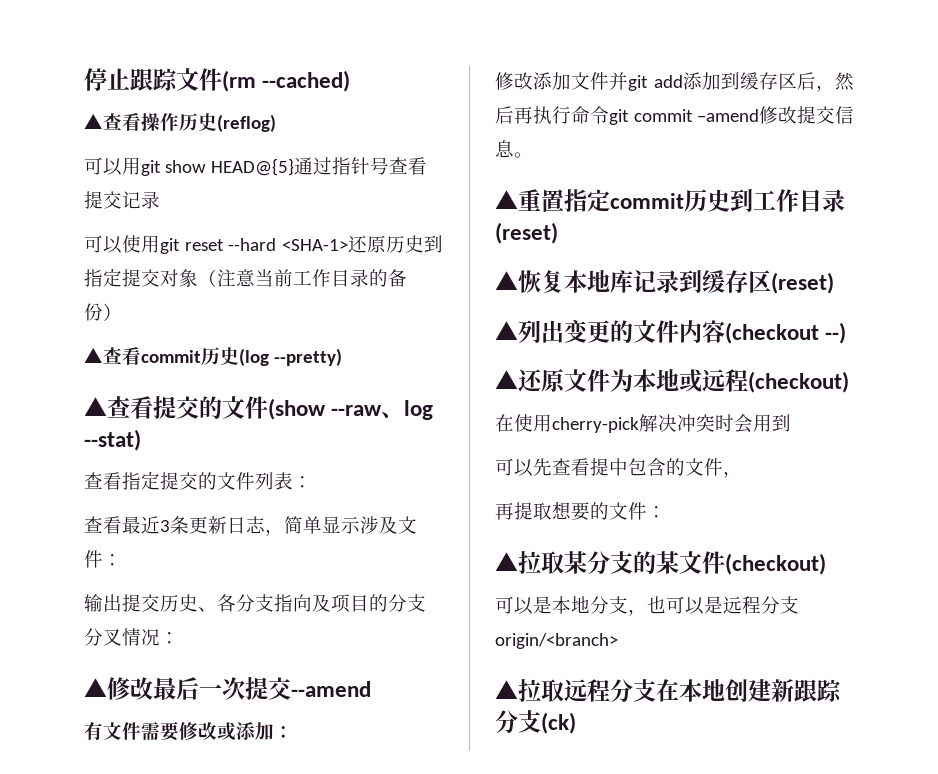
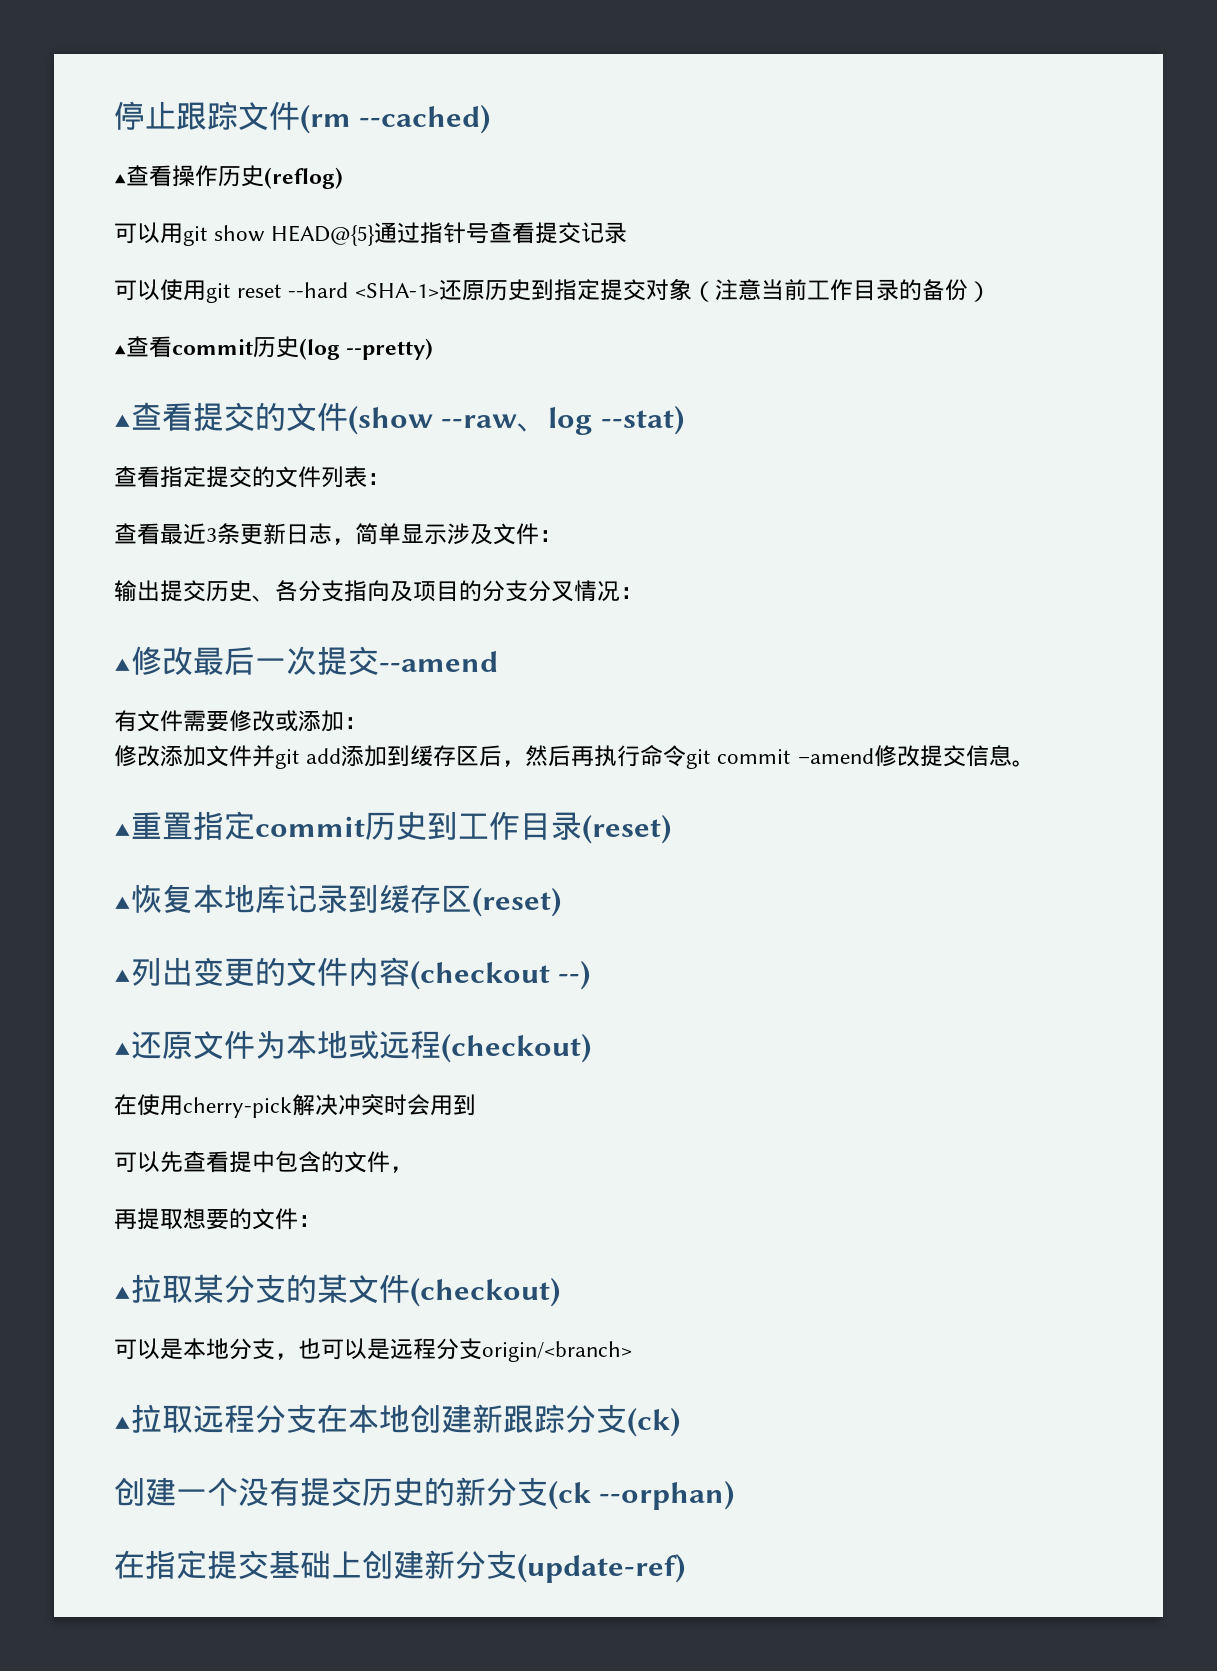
+ 创建一个没有提交历史的新分支(ck --orphan)
+ 在指定提交基础上创建新分支(update-ref)

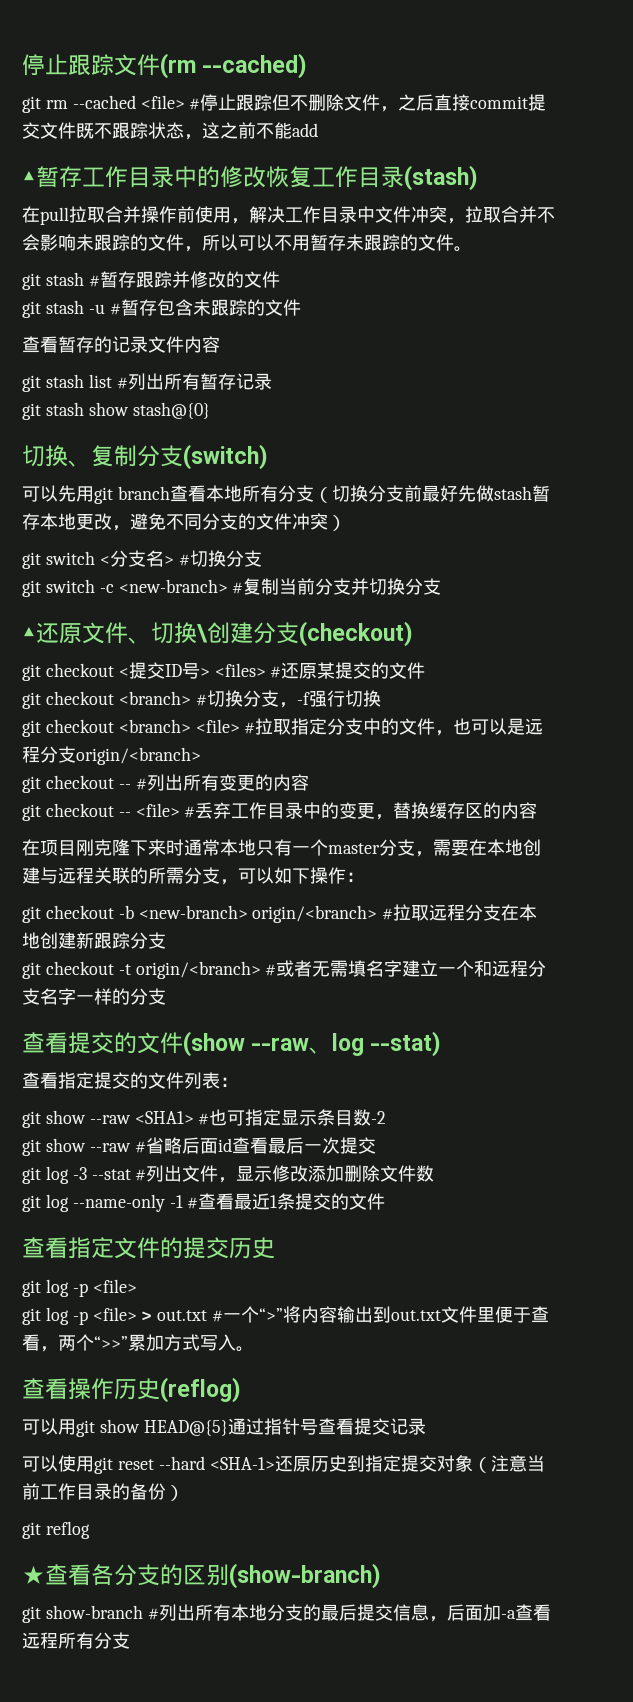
- ▲查看操作历史(reflog)
+ git rm --cached <file> #停止跟踪但不删除文件，之后直接commit提交文件既不跟踪状态，这之前不能add
+ ▲暂存工作目录中的修改恢复工作目录(stash)
+ 在pull拉取合并操作前使用，解决工作目录中文件冲突，拉取合并不会影响未跟踪的文件，所以可以不用暂存未跟踪的文件。
+ git stash #暂存跟踪并修改的文件
+ git stash -u #暂存包含未跟踪的文件
+ 查看暂存的记录文件内容
+ git stash list #列出所有暂存记录
+ git stash show stash@{0}
+ 切换、复制分支(switch)
+ 可以先用git branch查看本地所有分支（切换分支前最好先做stash暂存本地更改，避免不同分支的文件冲突）
+ git switch <分支名> #切换分支
+ git switch -c <new-branch> #复制当前分支并切换分支
+ ▲还原文件、切换\创建分支(checkout)
+ git checkout <提交ID号> <files> #还原某提交的文件
+ git checkout <branch> #切换分支，-f强行切换
+ git checkout <branch> <file> #拉取指定分支中的文件，也可以是远程分支origin/<branch>
+ git checkout -- #列出所有变更的内容
+ git checkout -- <file> #丢弃工作目录中的变更，替换缓存区的内容
+ 在项目刚克隆下来时通常本地只有一个master分支，需要在本地创建与远程关联的所需分支，可以如下操作：
+ git checkout -b <new-branch> origin/<branch> #拉取远程分支在本地创建新跟踪分支
+ git checkout -t origin/<branch> #或者无需填名字建立一个和远程分支名字一样的分支
+ 查看提交的文件(show --raw、log --stat)
+ 查看指定提交的文件列表：
+ git show --raw <SHA1> #也可指定显示条目数-2
+ git show --raw #省略后面id查看最后一次提交
+ git log -3 --stat #列出文件，显示修改添加删除文件数
+ git log --name-only -1 #查看最近1条提交的文件
+ 查看指定文件的提交历史
+ git log -p <file>
+ git log -p <file> > out.txt #一个“>”将内容输出到out.txt文件里便于查看，两个“>>”累加方式写入。
+ 查看操作历史(reflog)
- ▲查看commit历史(log --pretty)
- ▲查看提交的文件(show --raw、log --stat)
- 查看指定提交的文件列表：
- 查看最近3条更新日志，简单显示涉及文件：
- 输出提交历史、各分支指向及项目的分支分叉情况：
- ▲修改最后一次提交--amend
- 有文件需要修改或添加：
- 修改添加文件并git add添加到缓存区后，然后再执行命令git commit –amend修改提交信息。
- ▲重置指定commit历史到工作目录(reset)
- ▲恢复本地库记录到缓存区(reset)
- ▲列出变更的文件内容(checkout --)
- ▲还原文件为本地或远程(checkout)
- 在使用cherry-pick解决冲突时会用到
- 可以先查看提中包含的文件，
- 再提取想要的文件：
- ▲拉取某分支的某文件(checkout)
- 可以是本地分支，也可以是远程分支origin/<branch>
- ▲拉取远程分支在本地创建新跟踪分支(ck)
- 创建一个没有提交历史的新分支(ck --orphan)
- 在指定提交基础上创建新分支(update-ref)
+ git reflog
+ ★查看各分支的区别(show-branch)
+ git show-branch #列出所有本地分支的最后提交信息，后面加-a查看远程所有分支

